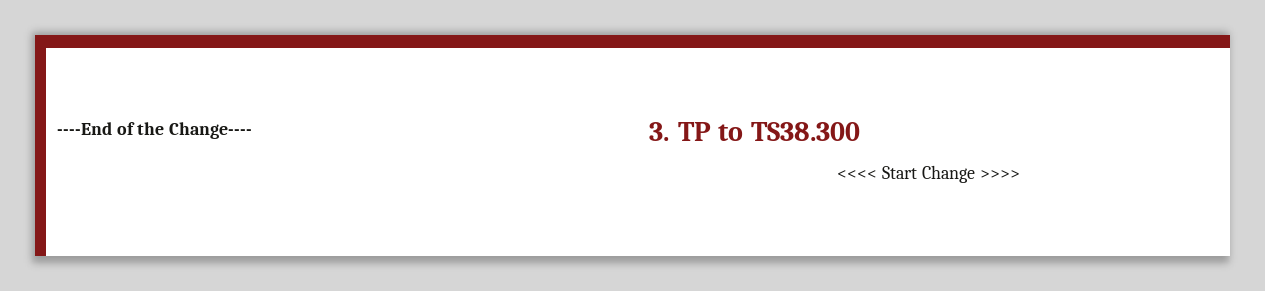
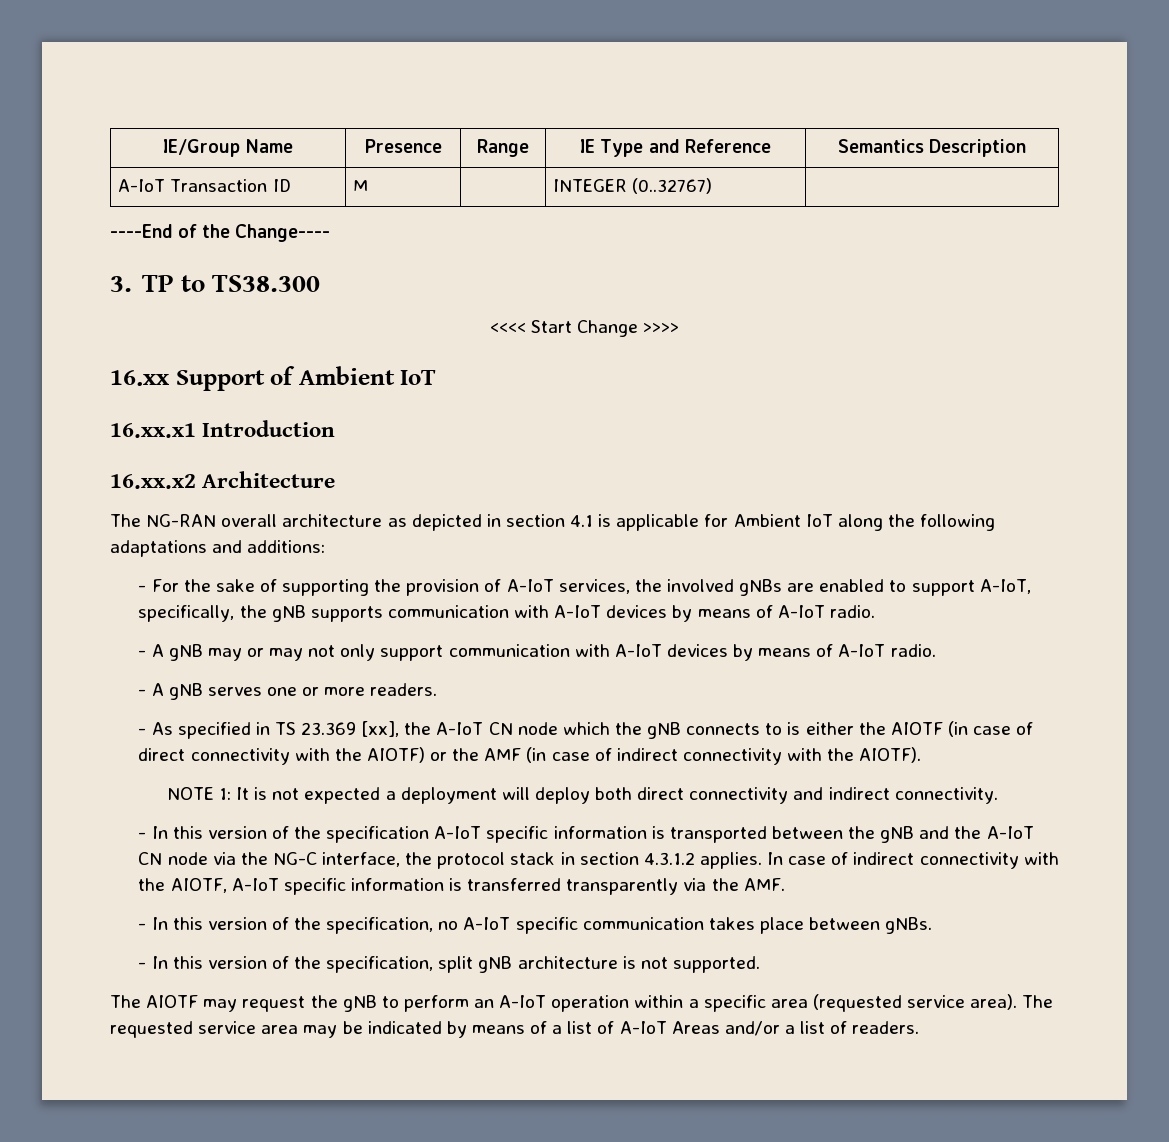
+ IE/Group Name | Presence | Range | IE Type and Reference | Semantics Description
+ A-IoT Transaction ID | M | | INTEGER (0..32767) |
+ 16.xx Support of Ambient IoT
+ 16.xx.x1 Introduction
+ 16.xx.x2 Architecture
+ The NG-RAN overall architecture as depicted in section 4.1 is applicable for Ambient IoT along the following adaptations and additions:
+ - For the sake of supporting the provision of A-IoT services, the involved gNBs are enabled to support A-IoT, specifically, the gNB supports communication with A-IoT devices by means of A-IoT radio.
+ - A gNB may or may not only support communication with A-IoT devices by means of A-IoT radio.
+ - A gNB serves one or more readers.
+ - As specified in TS 23.369 [xx], the A-IoT CN node which the gNB connects to is either the AIOTF (in case of direct connectivity with the AIOTF) or the AMF (in case of indirect connectivity with the AIOTF).
+ NOTE 1: It is not expected a deployment will deploy both direct connectivity and indirect connectivity.
+ - In this version of the specification A-IoT specific information is transported between the gNB and the A-IoT CN node via the NG-C interface, the protocol stack in section 4.3.1.2 applies. In case of indirect connectivity with the AIOTF, A-IoT specific information is transferred transparently via the AMF.
+ - In this version of the specification, no A-IoT specific communication takes place between gNBs.
+ - In this version of the specification, split gNB architecture is not supported.
+ The AIOTF may request the gNB to perform an A-IoT operation within a specific area (requested service area). The requested service area may be indicated by means of a list of A-IoT Areas and/or a list of readers.

